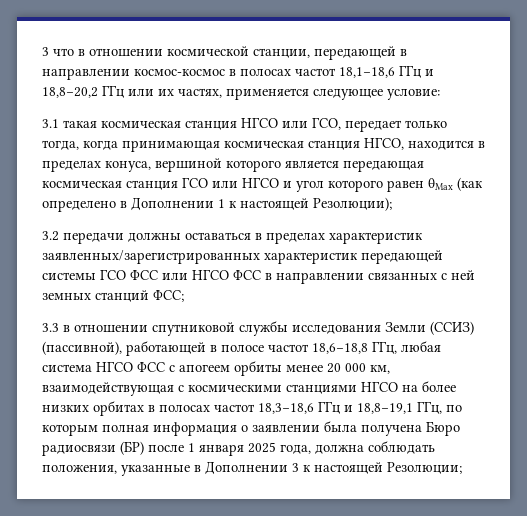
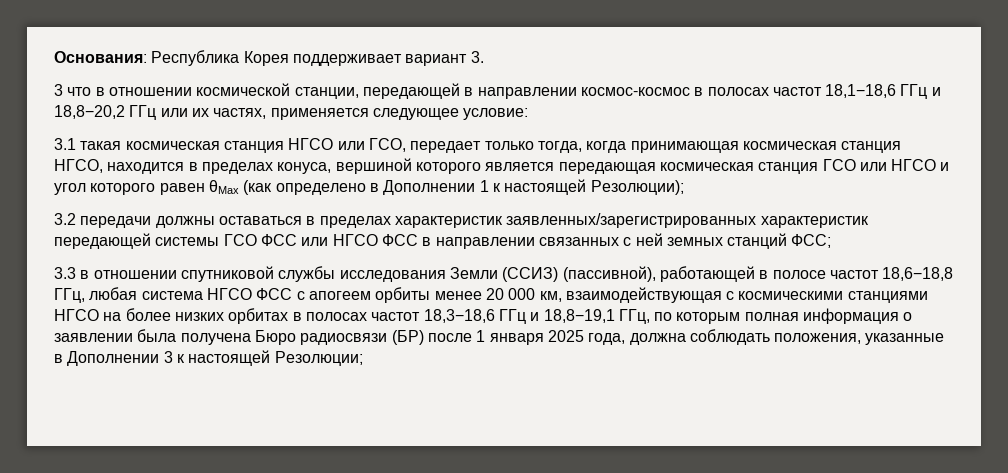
+ Основания: Республика Корея поддерживает вариант 3.

